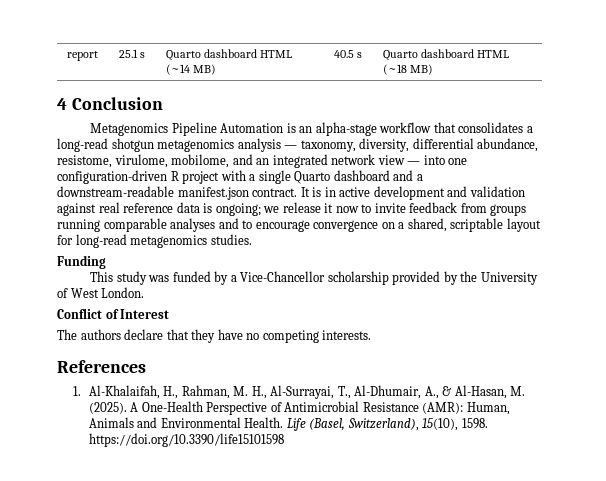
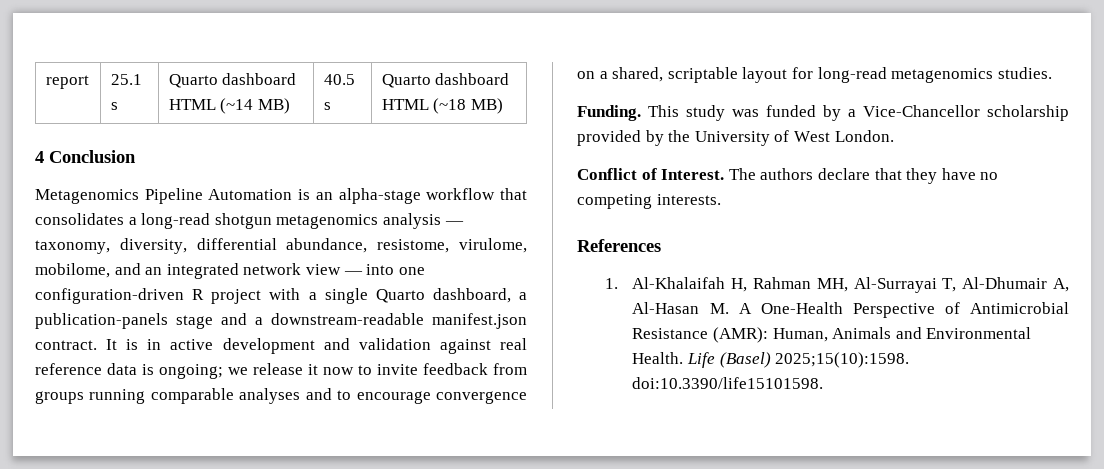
- Metagenomics Pipeline Automation is an alpha-stage workflow that consolidates a long-read shotgun metagenomics analysis — taxonomy, diversity, differential abundance, resistome, virulome, mobilome, and an integrated network view — into one configuration-driven R project with a single Quarto dashboard and a downstream-readable manifest.json contract.
+ Metagenomics Pipeline Automation is an alpha-stage workflow that consolidates a long-read shotgun metagenomics analysis — taxonomy, diversity, differential abundance, resistome, virulome, mobilome, and an integrated network view — into one configuration-driven R project with a single Quarto dashboard, a publication-panels stage and a downstream-readable manifest.json contract.
- Funding
- This study was funded by a Vice-Chancellor scholarship provided by the University of West London.
+ Funding. This study was funded by a Vice-Chancellor scholarship provided by the University of West London.
- Conflict of Interest
- The authors declare that they have no competing interests.
+ Conflict of Interest. The authors declare that they have no competing interests.
- 1. Al-Khalaifah, H., Rahman, M. H., Al-Surrayai, T., Al-Dhumair, A., & Al-Hasan, M. (2025). A One-Health Perspective of Antimicrobial Resistance (AMR): Human, Animals and Environmental Health.
+ 1. Al-Khalaifah H, Rahman MH, Al-Surrayai T, Al-Dhumair A, Al-Hasan M. A One-Health Perspective of Antimicrobial Resistance (AMR): Human, Animals and Environmental Health.
- Life (Basel, Switzerland), 15(10), 1598. https://doi.org/10.3390/life15101598
+ Life (Basel) 2025;15(10):1598. doi:10.3390/life15101598.

